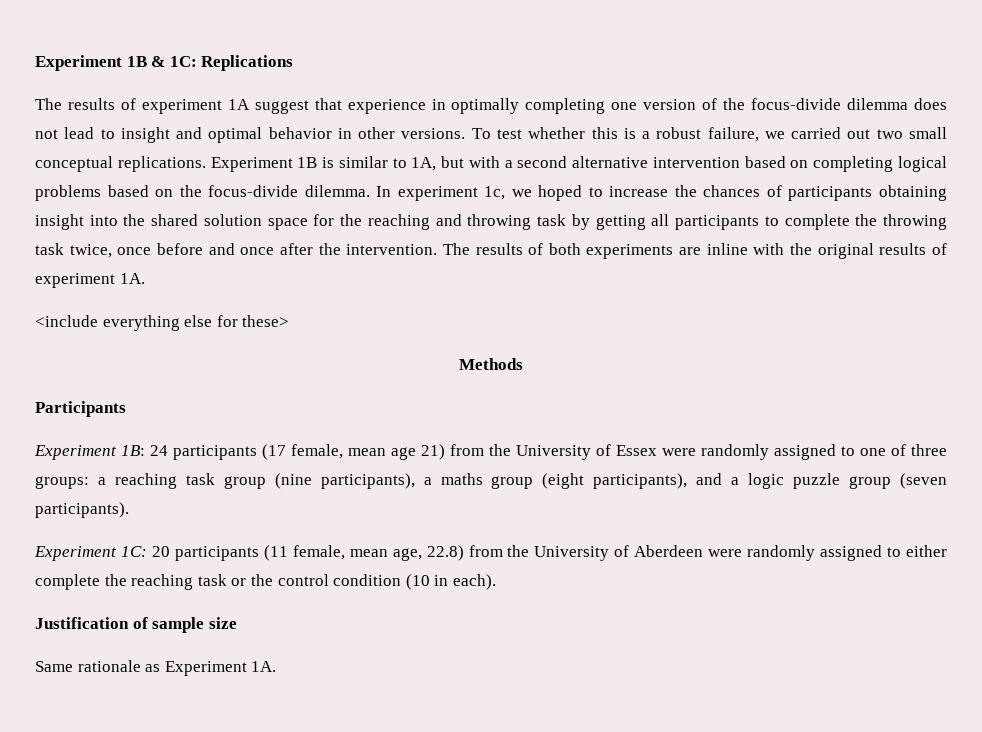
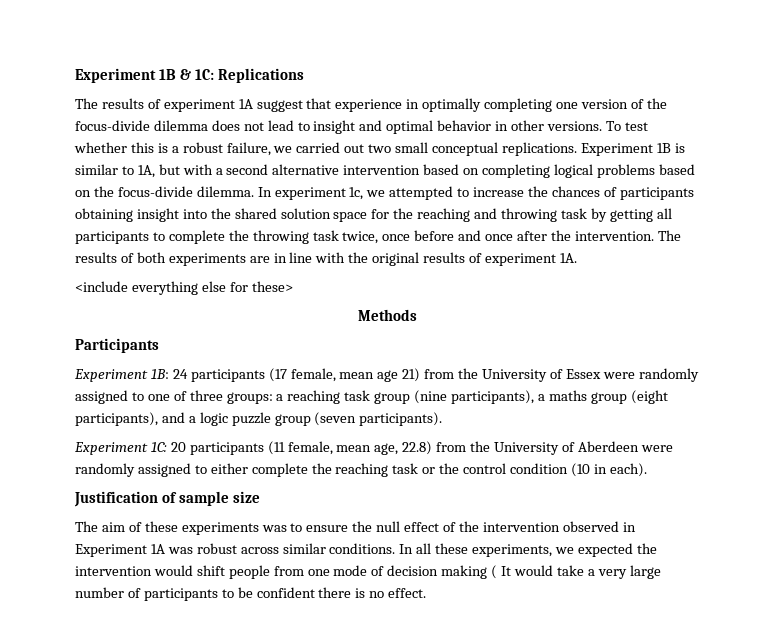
- In experiment 1c, we hoped to increase the chances of participants obtaining insight into the shared solution space for the reaching and throwing task by getting all participants to complete the throwing task twice, once before and once after the intervention.
+ In experiment 1c, we attempted to increase the chances of participants obtaining insight into the shared solution space for the reaching and throwing task by getting all participants to complete the throwing task twice, once before and once after the intervention.
- The results of both experiments are inline with the original results of experiment 1A.
+ The results of both experiments are in line with the original results of experiment 1A.
- Same rationale as Experiment 1A.
+ The aim of these experiments was to ensure the null effect of the intervention observed in Experiment 1A was robust across similar conditions. In all these experiments, we expected the intervention would shift people from one mode of decision making ( It would take a very large number of participants to be confident there is no effect.

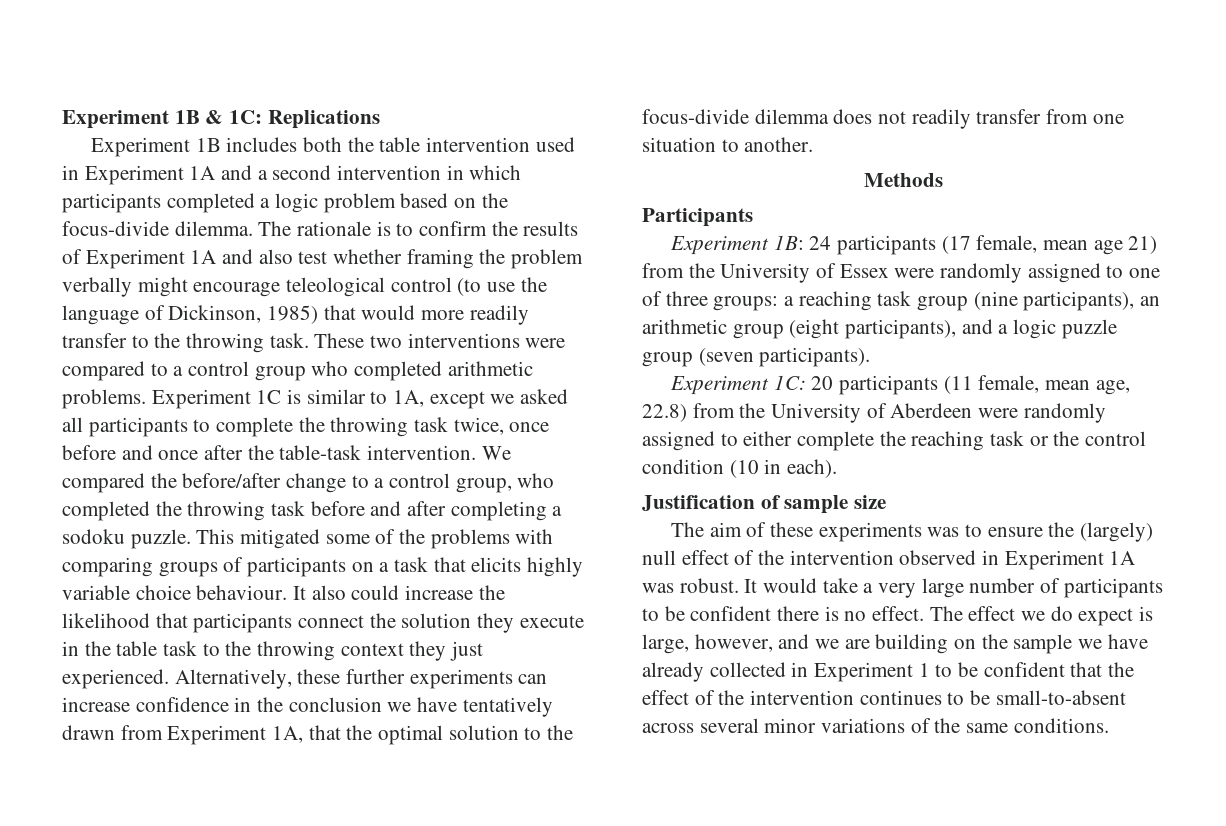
- The results of experiment 1A suggest that experience in optimally completing one version of the focus-divide dilemma does not lead to insight and optimal behavior in other versions. To test whether this is a robust failure, we carried out two small conceptual replications. Experiment 1B is similar to 1A, but with a second alternative intervention based on completing logical problems based on the focus-divide dilemma.
+ Experiment 1B includes both the table intervention used in Experiment 1A and a second intervention in which participants completed a logic problem based on the focus-divide dilemma.
- In experiment 1c, we attempted to increase the chances of participants obtaining insight into the shared solution space for the reaching and throwing task by getting all participants to complete the throwing task twice, once before and once after the intervention. The results of both experiments are in line with the original results of experiment 1A.
- <include everything else for these>
+ The rationale is to confirm the results of Experiment 1A and also test whether framing the problem verbally might encourage teleological control (to use the language of Dickinson, 1985) that would more readily transfer to the throwing task. These two interventions were compared to a control group who completed arithmetic problems. Experiment 1C is similar to 1A, except we asked all participants to complete the throwing task twice, once before and once after the table-task intervention. We compared the before/after change to a control group, who completed the throwing task before and after completing a sodoku puzzle. This mitigated some of the problems with comparing groups of participants on a task that elicits highly variable choice behaviour. It also could increase the likelihood that participants connect the solution they execute in the table task to the throwing context they just experienced. Alternatively, these further experiments can increase confidence in the conclusion we have tentatively drawn from Experiment 1A, that the optimal solution to the focus-divide dilemma does not readily transfer from one situation to another.
- Experiment 1B: 24 participants (17 female, mean age 21) from the University of Essex were randomly assigned to one of three groups: a reaching task group (nine participants), a maths group (eight participants), and a logic puzzle group (seven participants).
+ Experiment 1B: 24 participants (17 female, mean age 21) from the University of Essex were randomly assigned to one of three groups: a reaching task group (nine participants), an arithmetic group (eight participants), and a logic puzzle group (seven participants).
- The aim of these experiments was to ensure the null effect of the intervention observed in Experiment 1A was robust across similar conditions. In all these experiments, we expected the intervention would shift people from one mode of decision making ( It would take a very large number of participants to be confident there is no effect.
+ The aim of these experiments was to ensure the (largely) null effect of the intervention observed in Experiment 1A was robust. It would take a very large number of participants to be confident there is no effect.
+ The effect we do expect is large, however, and we are building on the sample we have already collected in Experiment 1 to be confident that the effect of the intervention continues to be small-to-absent across several minor variations of the same conditions.

